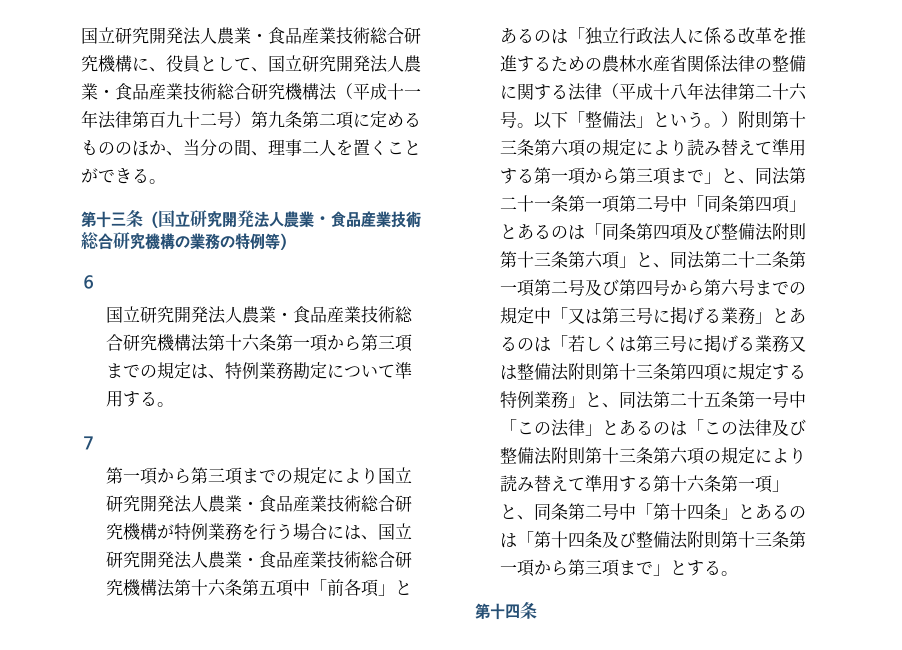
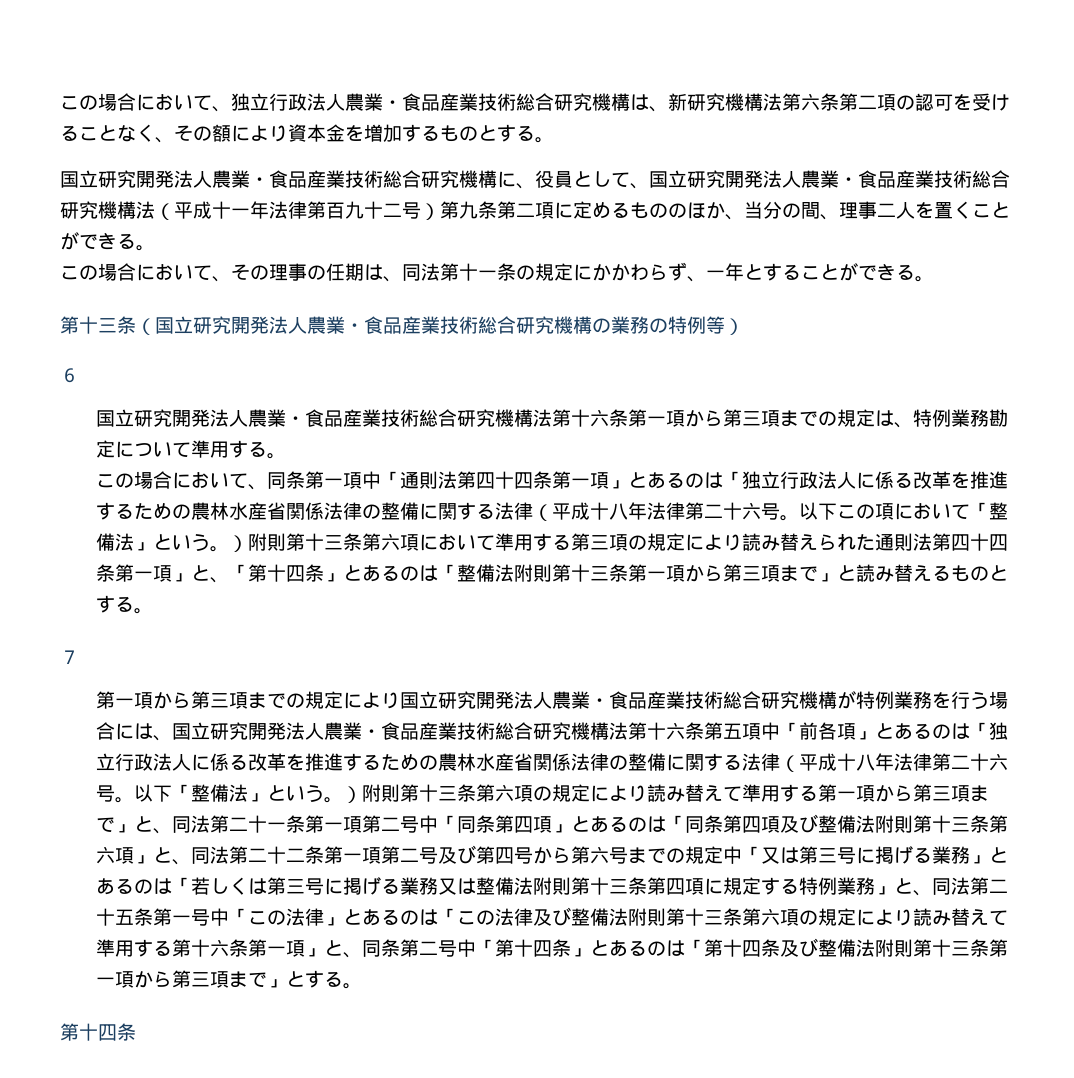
+ この場合において、独立行政法人農業・食品産業技術総合研究機構は、新研究機構法第六条第二項の認可を受けることなく、その額により資本金を増加するものとする。
+ この場合において、その理事の任期は、同法第十一条の規定にかかわらず、一年とすることができる。
+ この場合において、同条第一項中「通則法第四十四条第一項」とあるのは「独立行政法人に係る改革を推進するための農林水産省関係法律の整備に関する法律（平成十八年法律第二十六号。以下この項において「整備法」という。）附則第十三条第六項において準用する第三項の規定により読み替えられた通則法第四十四条第一項」と、「第十四条」とあるのは「整備法附則第十三条第一項から第三項まで」と読み替えるものとする。

